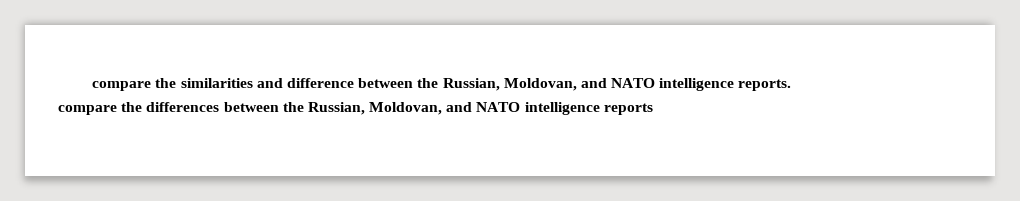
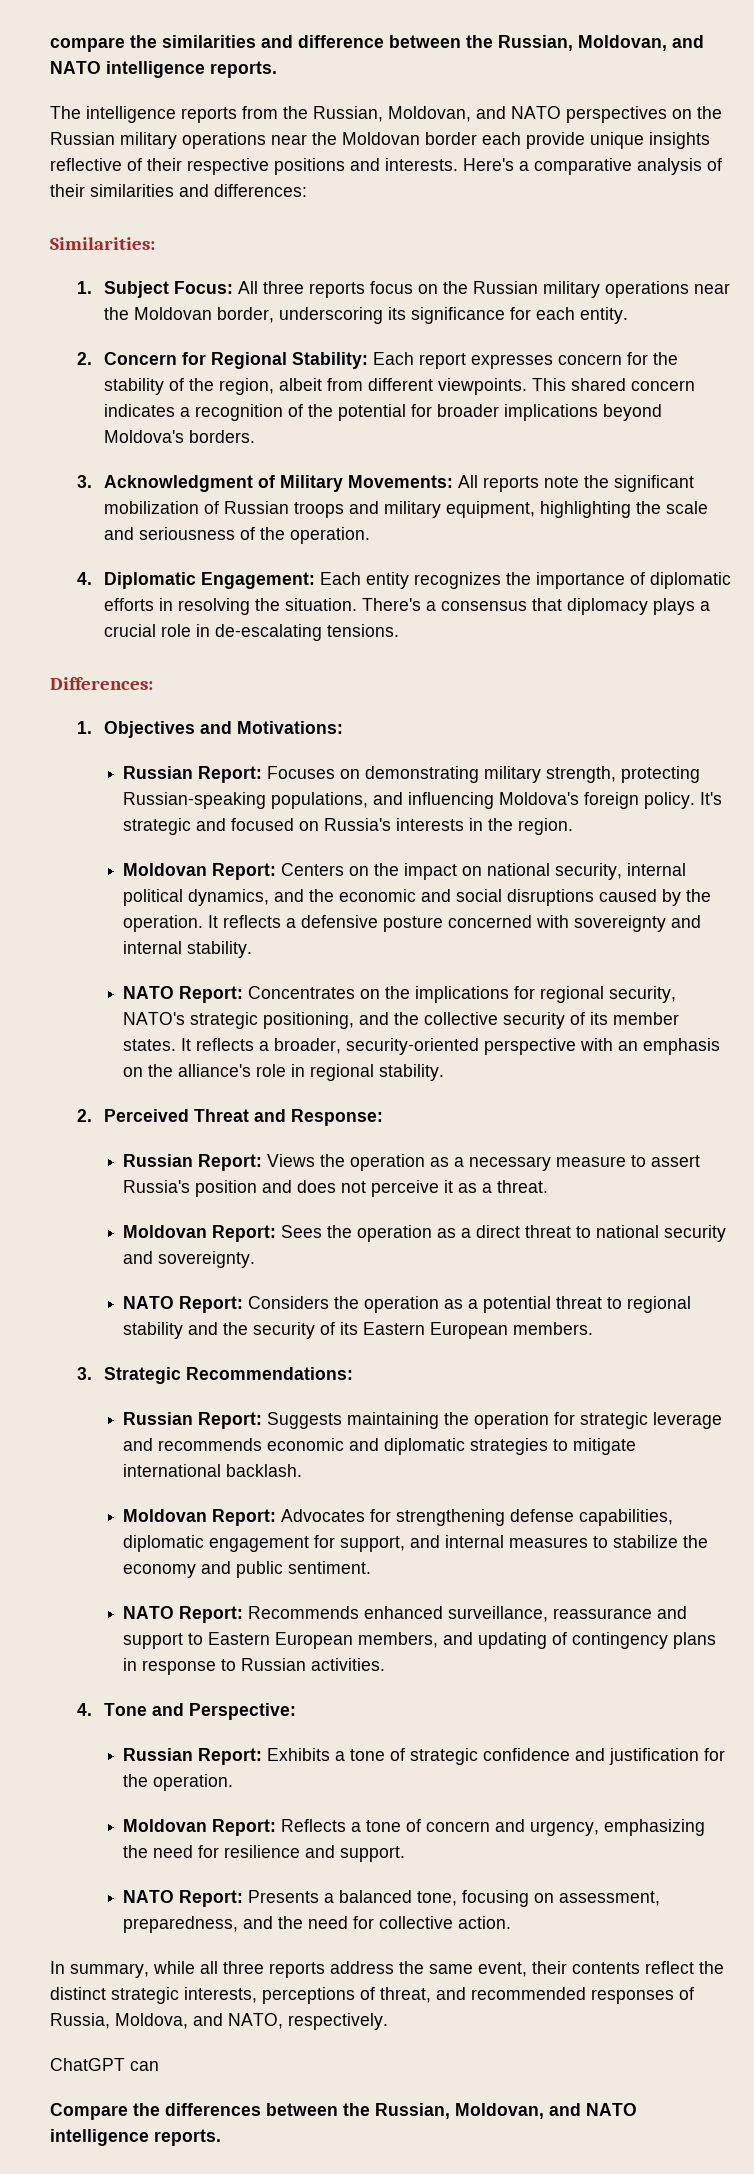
- compare the differences between the Russian, Moldovan, and NATO intelligence reports
+ The intelligence reports from the Russian, Moldovan, and NATO perspectives on the Russian military operations near the Moldovan border each provide unique insights reflective of their respective positions and interests. Here's a comparative analysis of their similarities and differences:
+ Similarities:
+ 1. Subject Focus: All three reports focus on the Russian military operations near the Moldovan border, underscoring its significance for each entity.
+ 2. Concern for Regional Stability: Each report expresses concern for the stability of the region, albeit from different viewpoints. This shared concern indicates a recognition of the potential for broader implications beyond Moldova's borders.
+ 3. Acknowledgment of Military Movements: All reports note the significant mobilization of Russian troops and military equipment, highlighting the scale and seriousness of the operation.
+ 4. Diplomatic Engagement: Each entity recognizes the importance of diplomatic efforts in resolving the situation. There's a consensus that diplomacy plays a crucial role in de-escalating tensions.
+ Differences:
+ 1. Objectives and Motivations:
+ Russian Report: Focuses on demonstrating military strength, protecting Russian-speaking populations, and influencing Moldova's foreign policy. It's strategic and focused on Russia's interests in the region.
+ Moldovan Report: Centers on the impact on national security, internal political dynamics, and the economic and social disruptions caused by the operation. It reflects a defensive posture concerned with sovereignty and internal stability.
+ NATO Report: Concentrates on the implications for regional security, NATO's strategic positioning, and the collective security of its member states. It reflects a broader, security-oriented perspective with an emphasis on the alliance's role in regional stability.
+ 2. Perceived Threat and Response:
+ Russian Report: Views the operation as a necessary measure to assert Russia's position and does not perceive it as a threat.
+ Moldovan Report: Sees the operation as a direct threat to national security and sovereignty.
+ NATO Report: Considers the operation as a potential threat to regional stability and the security of its Eastern European members.
+ 3. Strategic Recommendations:
+ Russian Report: Suggests maintaining the operation for strategic leverage and recommends economic and diplomatic strategies to mitigate international backlash.
+ Moldovan Report: Advocates for strengthening defense capabilities, diplomatic engagement for support, and internal measures to stabilize the economy and public sentiment.
+ NATO Report: Recommends enhanced surveillance, reassurance and support to Eastern European members, and updating of contingency plans in response to Russian activities.
+ 4. Tone and Perspective:
+ Russian Report: Exhibits a tone of strategic confidence and justification for the operation.
+ Moldovan Report: Reflects a tone of concern and urgency, emphasizing the need for resilience and support.
+ NATO Report: Presents a balanced tone, focusing on assessment, preparedness, and the need for collective action.
+ In summary, while all three reports address the same event, their contents reflect the distinct strategic interests, perceptions of threat, and recommended responses of Russia, Moldova, and NATO, respectively.
+ ChatGPT can
+ Compare the differences between the Russian, Moldovan, and NATO intelligence reports.

